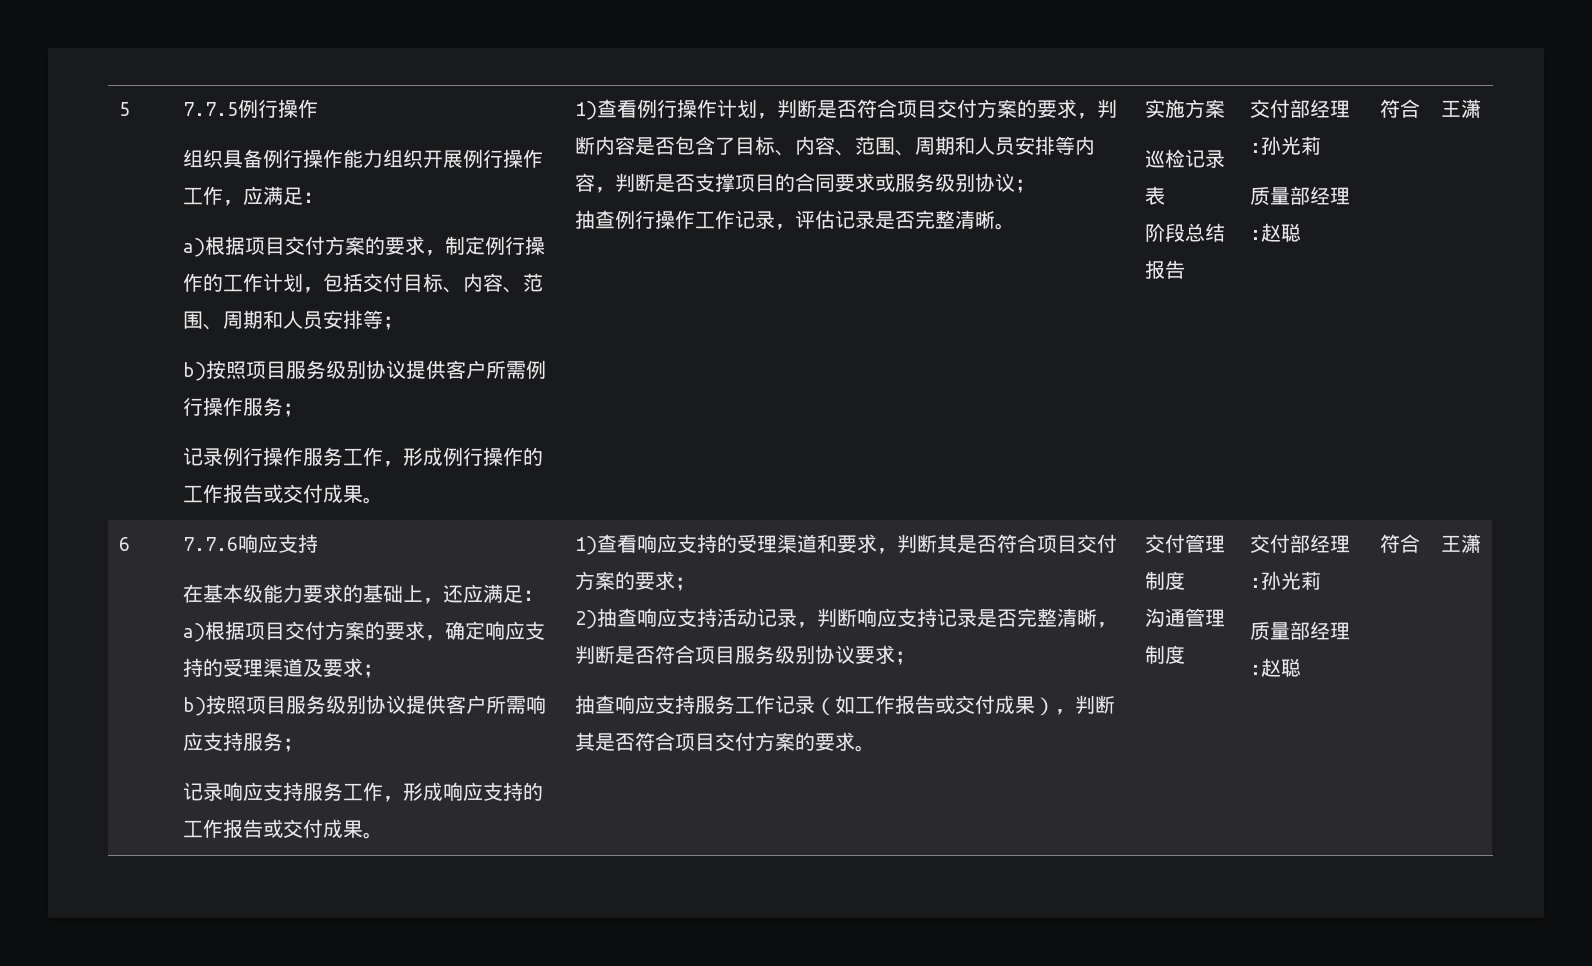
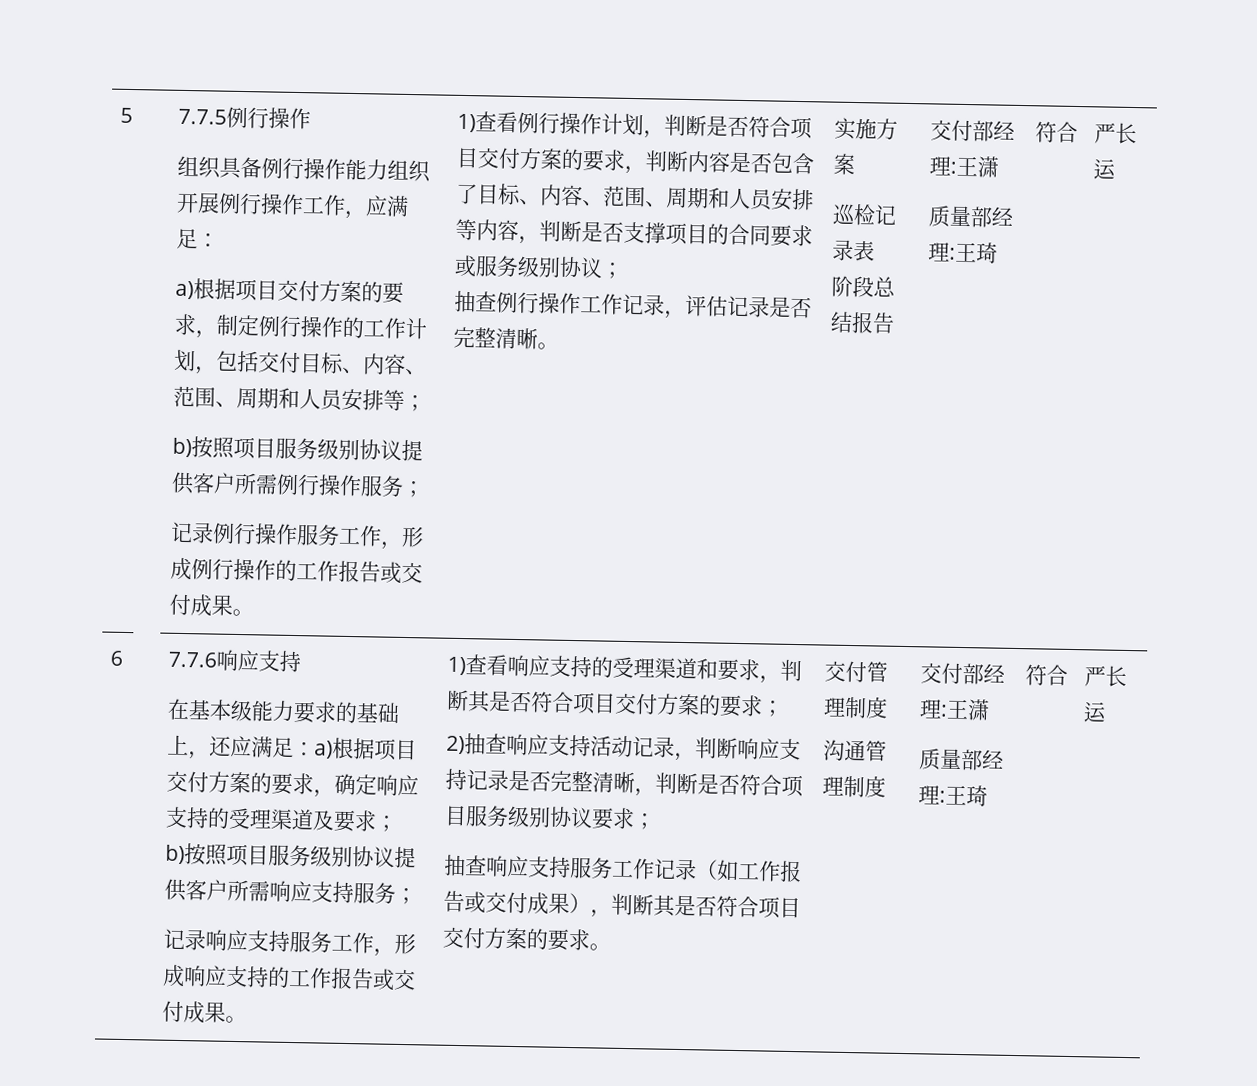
- 阶段总结报告 | 交付部经理:孙光莉
- 质量部经理:赵聪 | 符合 | 王潇
+ 阶段总结报告 | 交付部经理:王潇
+ 质量部经理:王琦 | 符合 | 严长运
- 沟通管理制度 | 交付部经理:孙光莉
- 质量部经理:赵聪 | 符合 | 王潇
+ 沟通管理制度 | 交付部经理:王潇
+ 质量部经理:王琦 | 符合 | 严长运

